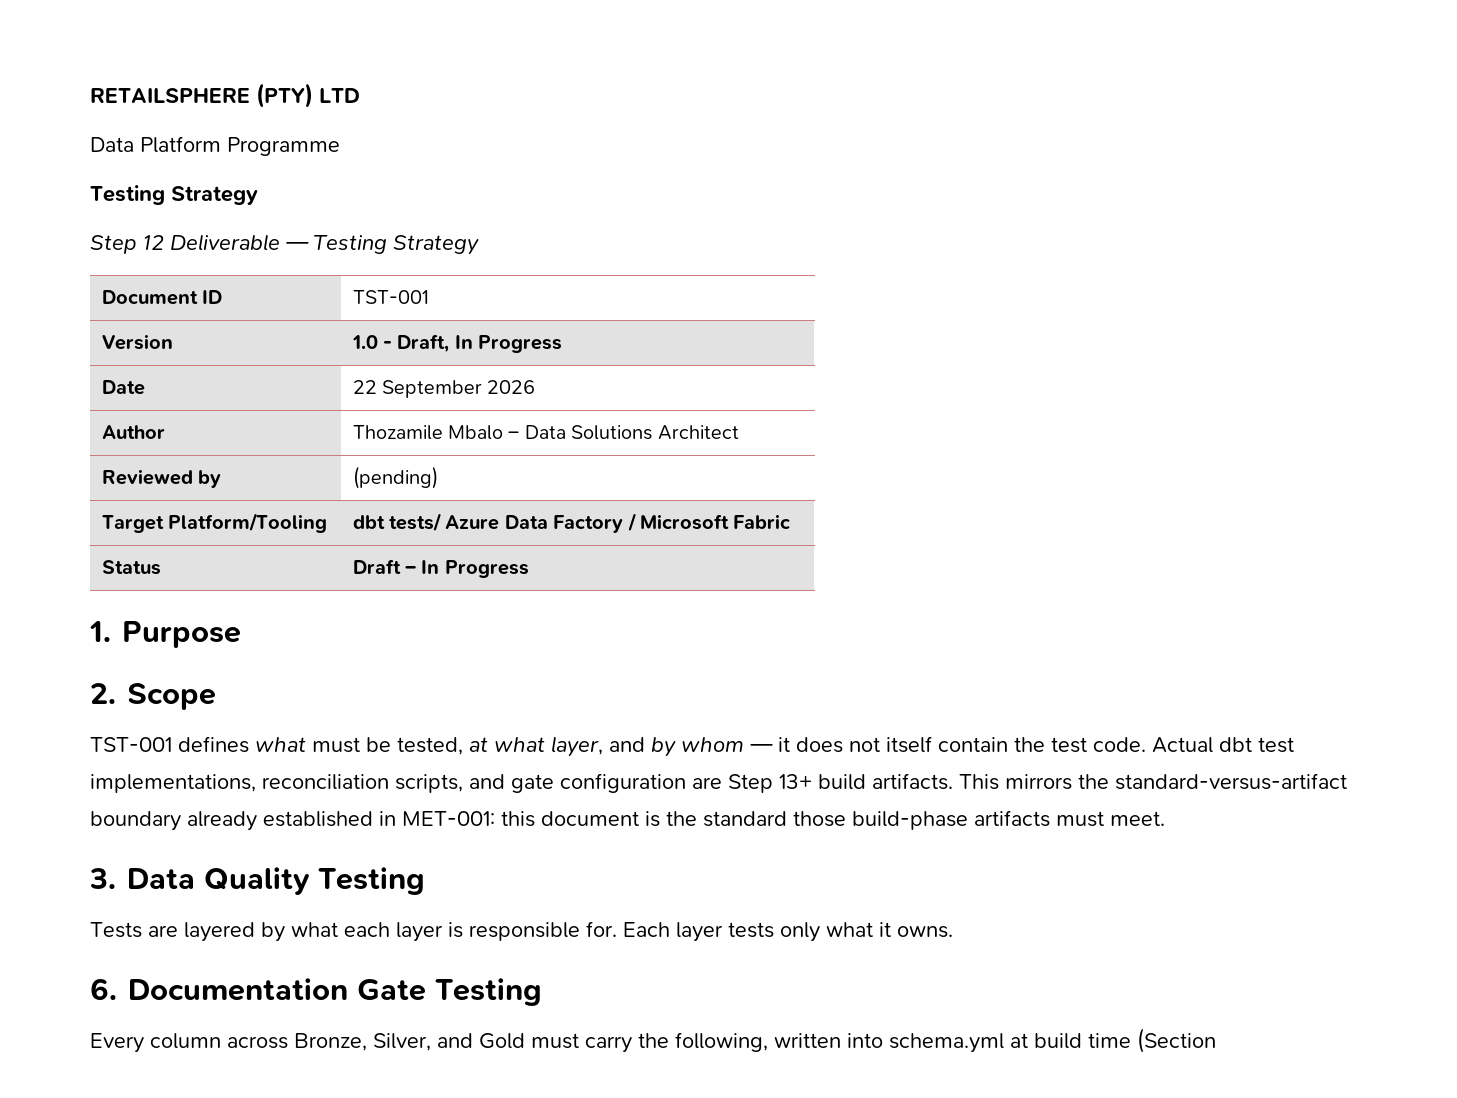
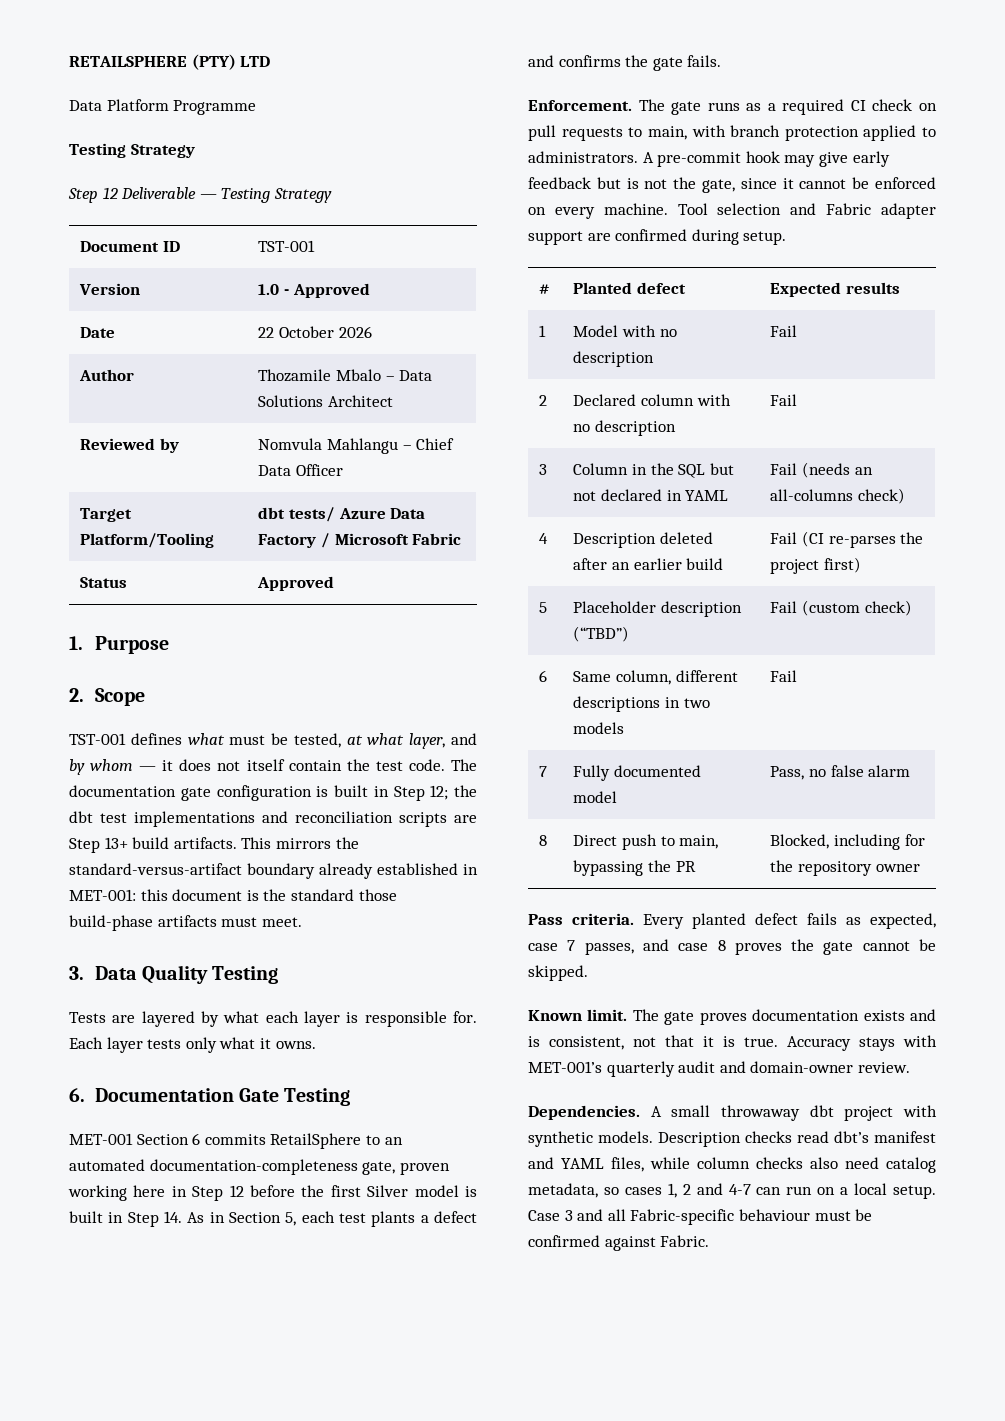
- Version | 1.0 - Draft, In Progress
+ Version | 1.0 - Approved
- Date | 22 September 2026
+ Date | 22 October 2026
- Reviewed by | (pending)
+ Reviewed by | Nomvula Mahlangu – Chief Data Officer
- Status | Draft – In Progress
+ Status | Approved
- Actual dbt test implementations, reconciliation scripts, and gate configuration are Step 13+ build artifacts.
+ The documentation gate configuration is built in Step 12; the dbt test implementations and reconciliation scripts are Step 13+ build artifacts.
- Every column across Bronze, Silver, and Gold must carry the following, written into schema.yml at build time (Section
+ MET-001 Section 6 commits RetailSphere to an automated documentation-completeness gate, proven working here in Step 12 before the first Silver model is built in Step 14. As in Section 5, each test plants a defect and confirms the gate fails.
+ Enforcement. The gate runs as a required CI check on pull requests to main, with branch protection applied to administrators. A pre-commit hook may give early feedback but is not the gate, since it cannot be enforced on every machine. Tool selection and Fabric adapter support are confirmed during setup.
+ # | Planted defect | Expected results
+ 1 | Model with no description | Fail
+ 2 | Declared column with no description | Fail
+ 3 | Column in the SQL but not declared in YAML | Fail (needs an all-columns check)
+ 4 | Description deleted after an earlier build | Fail (CI re-parses the project first)
+ 5 | Placeholder description (“TBD”) | Fail (custom check)
+ 6 | Same column, different descriptions in two models | Fail
+ 7 | Fully documented model | Pass, no false alarm
+ 8 | Direct push to main, bypassing the PR | Blocked, including for the repository owner
+ Pass criteria. Every planted defect fails as expected, case 7 passes, and case 8 proves the gate cannot be skipped.
+ Known limit. The gate proves documentation exists and is consistent, not that it is true. Accuracy stays with MET-001’s quarterly audit and domain-owner review.
+ Dependencies. A small throwaway dbt project with synthetic models. Description checks read dbt’s manifest and YAML files, while column checks also need catalog metadata, so cases 1, 2 and 4-7 can run on a local setup. Case 3 and all Fabric-specific behaviour must be confirmed against Fabric.

